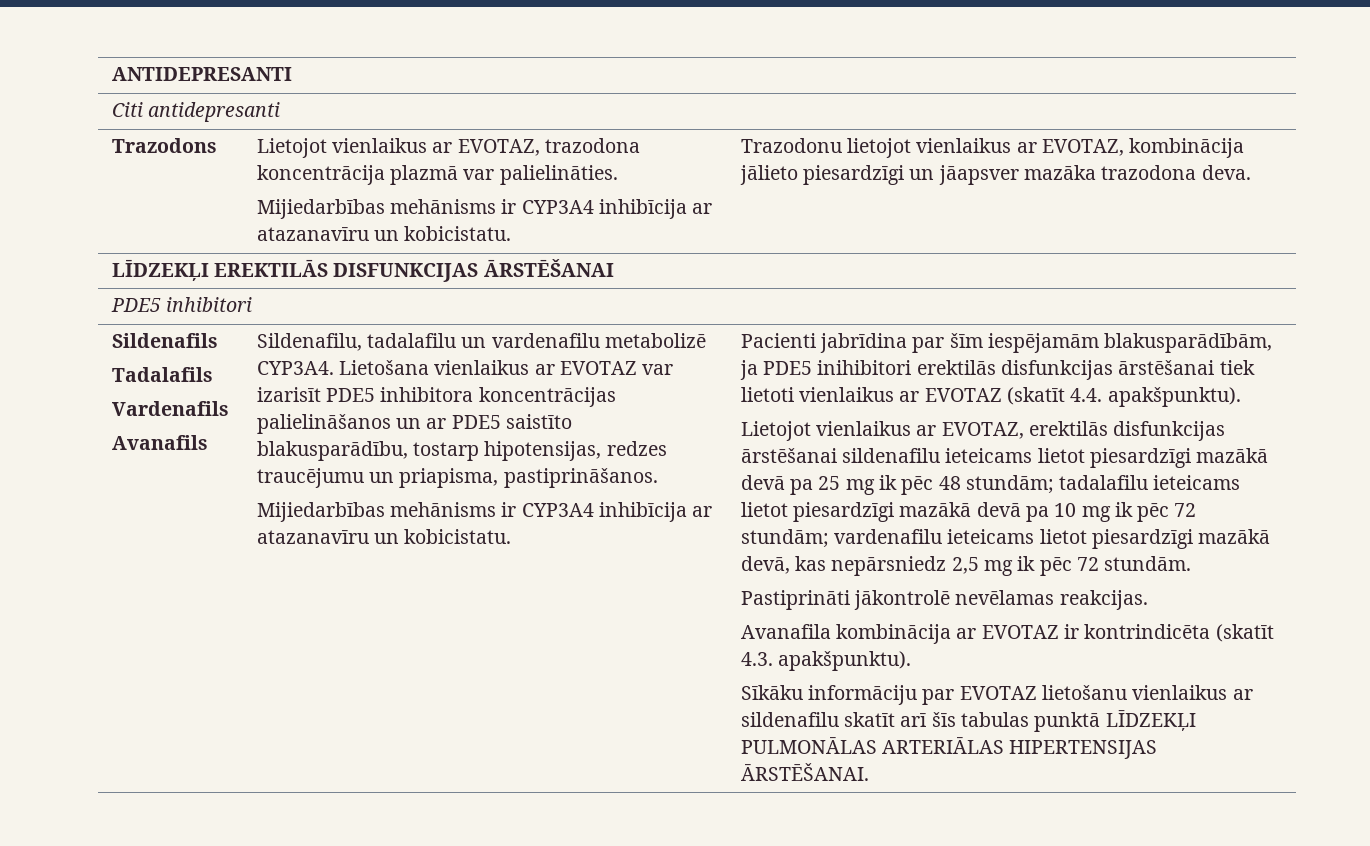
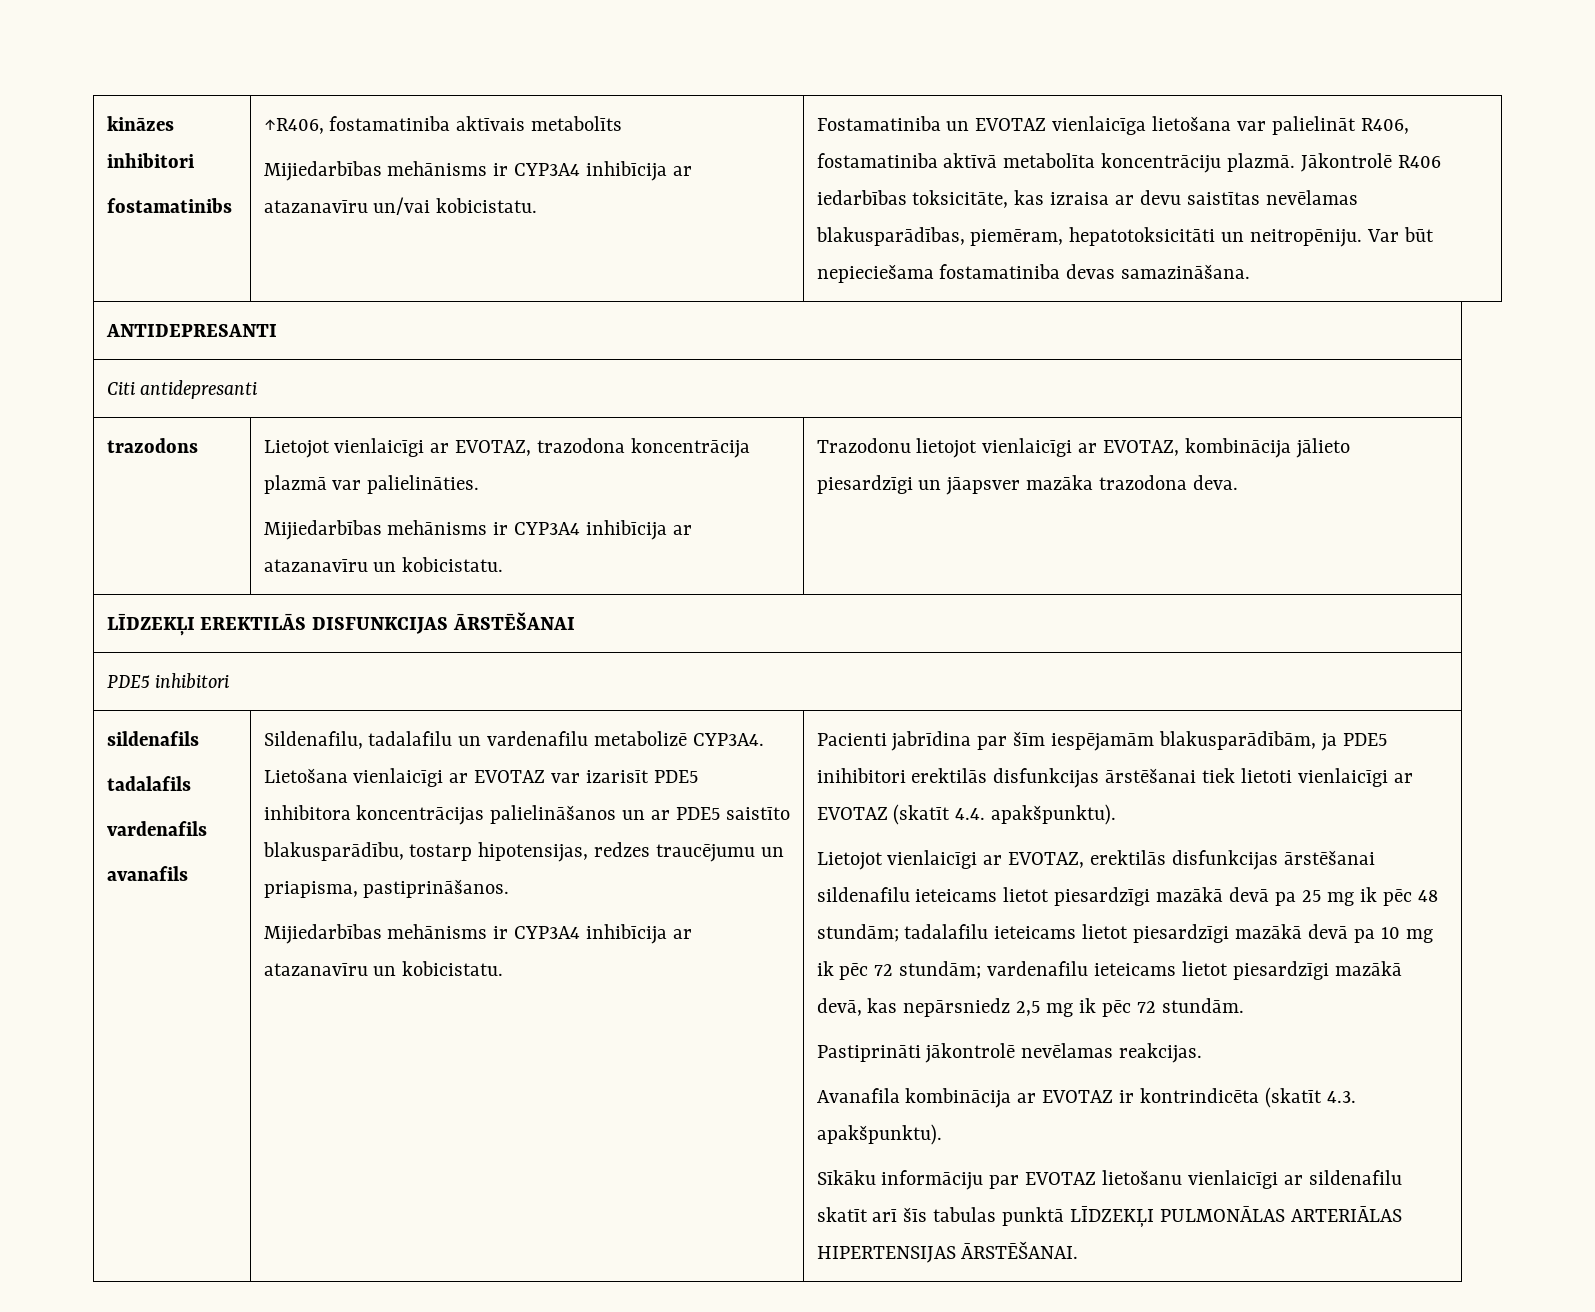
+ kināzes inhibitori
+ fostamatinibs | ↑R406, fostamatiniba aktīvais metabolīts
+ Mijiedarbības mehānisms ir CYP3A4 inhibīcija ar atazanavīru un/vai kobicistatu. | Fostamatiniba un EVOTAZ vienlaicīga lietošana var palielināt R406, fostamatiniba aktīvā metabolīta koncentrāciju plazmā. Jākontrolē R406 iedarbības toksicitāte, kas izraisa ar devu saistītas nevēlamas blakusparādības, piemēram, hepatotoksicitāti un neitropēniju. Var būt nepieciešama fostamatiniba devas samazināšana.
- Trazodons | Lietojot vienlaikus ar EVOTAZ, trazodona koncentrācija plazmā var palielināties.
- Mijiedarbības mehānisms ir CYP3A4 inhibīcija ar atazanavīru un kobicistatu. | Trazodonu lietojot vienlaikus ar EVOTAZ, kombinācija jālieto piesardzīgi un jāapsver mazāka trazodona deva.
+ trazodons | Lietojot vienlaicīgi ar EVOTAZ, trazodona koncentrācija plazmā var palielināties.
+ Mijiedarbības mehānisms ir CYP3A4 inhibīcija ar atazanavīru un kobicistatu. | Trazodonu lietojot vienlaicīgi ar EVOTAZ, kombinācija jālieto piesardzīgi un jāapsver mazāka trazodona deva.
- Sildenafils
- Tadalafils
- Vardenafils
- Avanafils
+ sildenafils
+ tadalafils
+ vardenafils
+ avanafils
- Lietošana vienlaikus ar EVOTAZ var izarisīt PDE5 inhibitora koncentrācijas palielināšanos un ar PDE5 saistīto blakusparādību, tostarp hipotensijas, redzes traucējumu un priapisma, pastiprināšanos.
+ Lietošana vienlaicīgi ar EVOTAZ var izarisīt PDE5 inhibitora koncentrācijas palielināšanos un ar PDE5 saistīto blakusparādību, tostarp hipotensijas, redzes traucējumu un priapisma, pastiprināšanos.
- Pacienti jabrīdina par šīm iespējamām blakusparādībām, ja PDE5 inihibitori erektilās disfunkcijas ārstēšanai tiek lietoti vienlaikus ar EVOTAZ (skatīt 4.4. apakšpunktu).
+ Pacienti jabrīdina par šīm iespējamām blakusparādībām, ja PDE5 inihibitori erektilās disfunkcijas ārstēšanai tiek lietoti vienlaicīgi ar EVOTAZ (skatīt 4.4. apakšpunktu).
- Lietojot vienlaikus ar EVOTAZ, erektilās disfunkcijas ārstēšanai sildenafilu ieteicams lietot piesardzīgi mazākā devā pa 25 mg ik pēc 48 stundām; tadalafilu ieteicams lietot piesardzīgi mazākā devā pa 10 mg ik pēc 72 stundām; vardenafilu ieteicams lietot piesardzīgi mazākā devā, kas nepārsniedz 2,5 mg ik pēc 72 stundām.
+ Lietojot vienlaicīgi ar EVOTAZ, erektilās disfunkcijas ārstēšanai sildenafilu ieteicams lietot piesardzīgi mazākā devā pa 25 mg ik pēc 48 stundām; tadalafilu ieteicams lietot piesardzīgi mazākā devā pa 10 mg ik pēc 72 stundām; vardenafilu ieteicams lietot piesardzīgi mazākā devā, kas nepārsniedz 2,5 mg ik pēc 72 stundām.
- Sīkāku informāciju par EVOTAZ lietošanu vienlaikus ar sildenafilu skatīt arī šīs tabulas punktā LĪDZEKĻI PULMONĀLAS ARTERIĀLAS HIPERTENSIJAS ĀRSTĒŠANAI.
+ Sīkāku informāciju par EVOTAZ lietošanu vienlaicīgi ar sildenafilu skatīt arī šīs tabulas punktā LĪDZEKĻI PULMONĀLAS ARTERIĀLAS HIPERTENSIJAS ĀRSTĒŠANAI.

